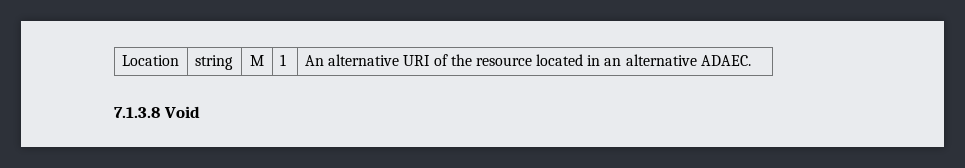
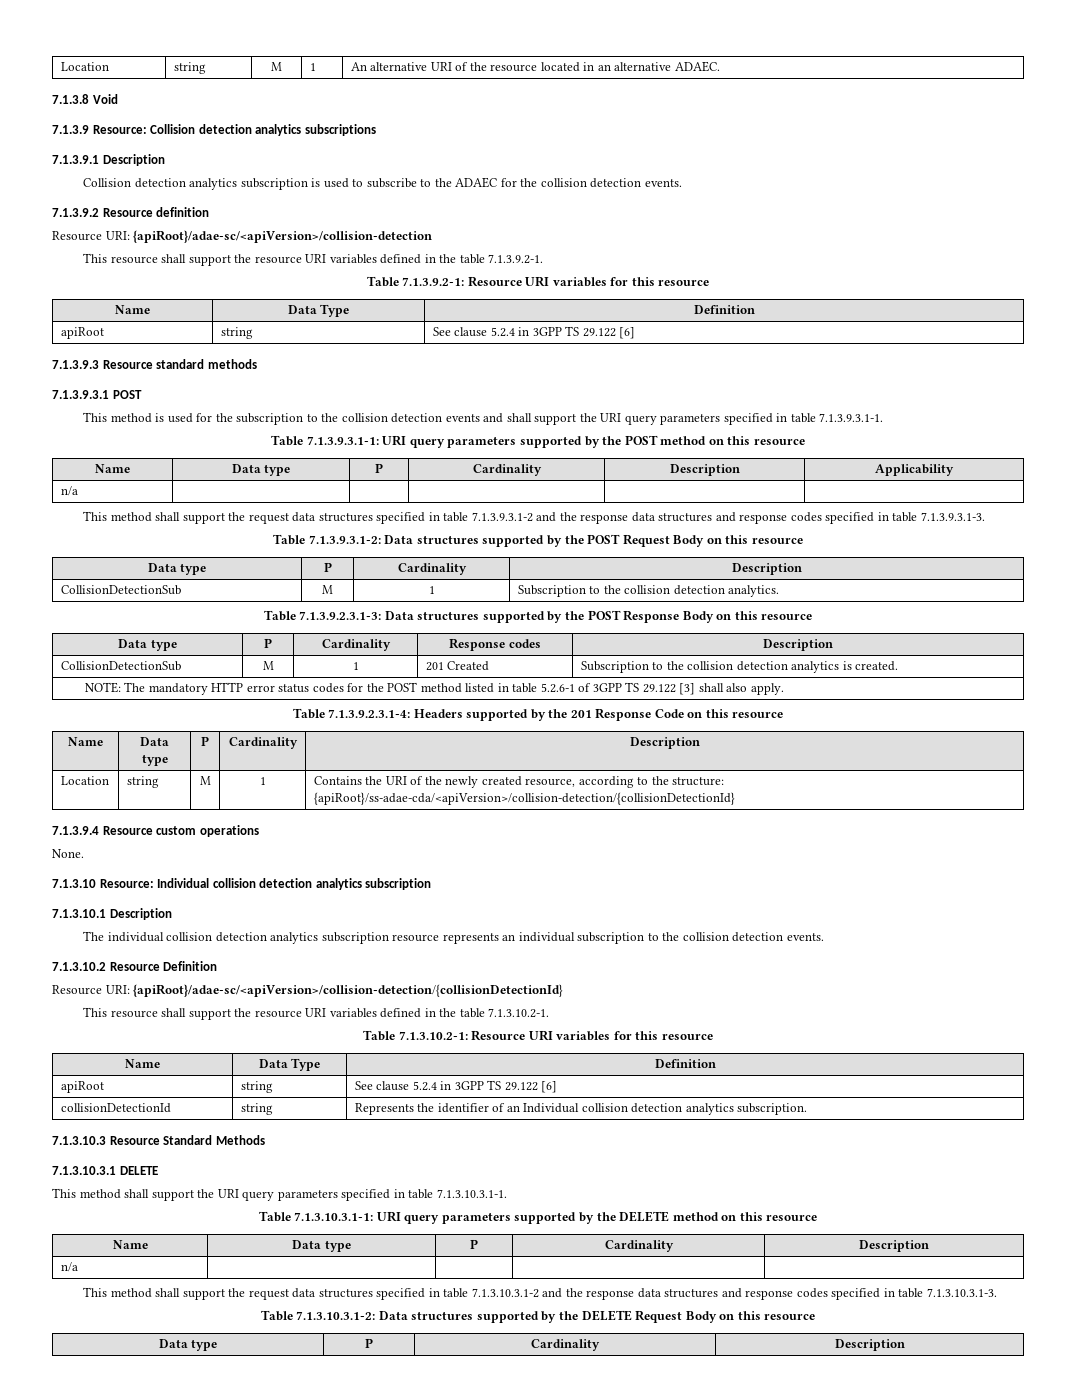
+ 7.1.3.9 Resource: Collision detection analytics subscriptions
+ 7.1.3.9.1 Description
+ Collision detection analytics subscription is used to subscribe to the ADAEC for the collision detection events.
+ 7.1.3.9.2 Resource definition
+ Resource URI: {apiRoot}/adae-sc/<apiVersion>/collision-detection
+ This resource shall support the resource URI variables defined in the table 7.1.3.9.2-1.
+ Table 7.1.3.9.2-1: Resource URI variables for this resource
+ Name | Data Type | Definition
+ apiRoot | string | See clause 5.2.4 in 3GPP TS 29.122 [6]
+ 7.1.3.9.3 Resource standard methods
+ 7.1.3.9.3.1 POST
+ This method is used for the subscription to the collision detection events and shall support the URI query parameters specified in table 7.1.3.9.3.1-1.
+ Table 7.1.3.9.3.1-1: URI query parameters supported by the POST method on this resource
+ Name | Data type | P | Cardinality | Description | Applicability
+ n/a | | | | |
+ This method shall support the request data structures specified in table 7.1.3.9.3.1-2 and the response data structures and response codes specified in table 7.1.3.9.3.1-3.
+ Table 7.1.3.9.3.1-2: Data structures supported by the POST Request Body on this resource
+ Data type | P | Cardinality | Description
+ CollisionDetectionSub | M | 1 | Subscription to the collision detection analytics.
+ Table 7.1.3.9.2.3.1-3: Data structures supported by the POST Response Body on this resource
+ Data type | P | Cardinality | Response codes | Description
+ CollisionDetectionSub | M | 1 | 201 Created | Subscription to the collision detection analytics is created.
+ NOTE: The mandatory HTTP error status codes for the POST method listed in table 5.2.6-1 of 3GPP TS 29.122 [3] shall also apply.
+ Table 7.1.3.9.2.3.1-4: Headers supported by the 201 Response Code on this resource
+ Name | Data type | P | Cardinality | Description
+ Location | string | M | 1 | Contains the URI of the newly created resource, according to the structure: {apiRoot}/ss-adae-cda/<apiVersion>/collision-detection/{collisionDetectionId}
+ 7.1.3.9.4 Resource custom operations
+ None.
+ 7.1.3.10 Resource: Individual collision detection analytics subscription
+ 7.1.3.10.1 Description
+ The individual collision detection analytics subscription resource represents an individual subscription to the collision detection events.
+ 7.1.3.10.2 Resource Definition
+ Resource URI: {apiRoot}/adae-sc/<apiVersion>/collision-detection/{collisionDetectionId}
+ This resource shall support the resource URI variables defined in the table 7.1.3.10.2-1.
+ Table 7.1.3.10.2-1: Resource URI variables for this resource
+ Name | Data Type | Definition
+ apiRoot | string | See clause 5.2.4 in 3GPP TS 29.122 [6]
+ collisionDetectionId | string | Represents the identifier of an Individual collision detection analytics subscription.
+ 7.1.3.10.3 Resource Standard Methods
+ 7.1.3.10.3.1 DELETE
+ This method shall support the URI query parameters specified in table 7.1.3.10.3.1-1.
+ Table 7.1.3.10.3.1-1: URI query parameters supported by the DELETE method on this resource
+ Name | Data type | P | Cardinality | Description
+ n/a | | | |
+ This method shall support the request data structures specified in table 7.1.3.10.3.1-2 and the response data structures and response codes specified in table 7.1.3.10.3.1-3.
+ Table 7.1.3.10.3.1-2: Data structures supported by the DELETE Request Body on this resource
+ Data type | P | Cardinality | Description

